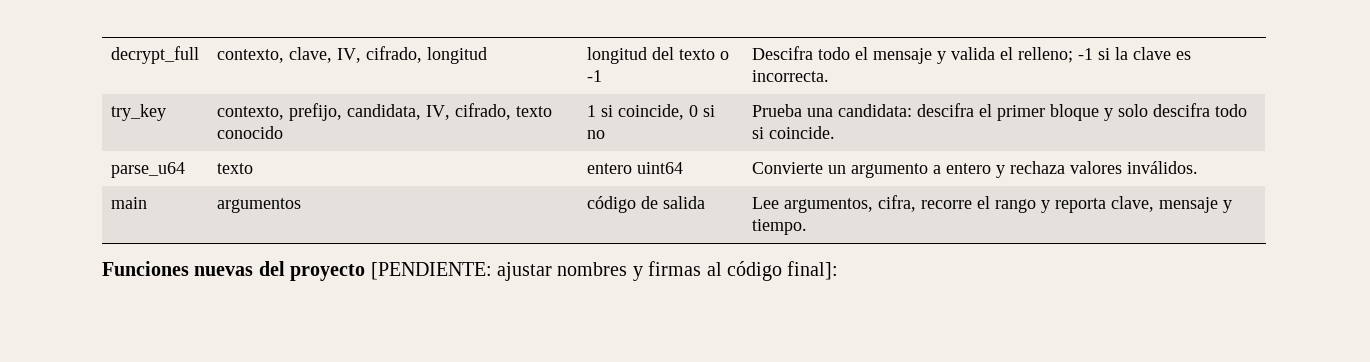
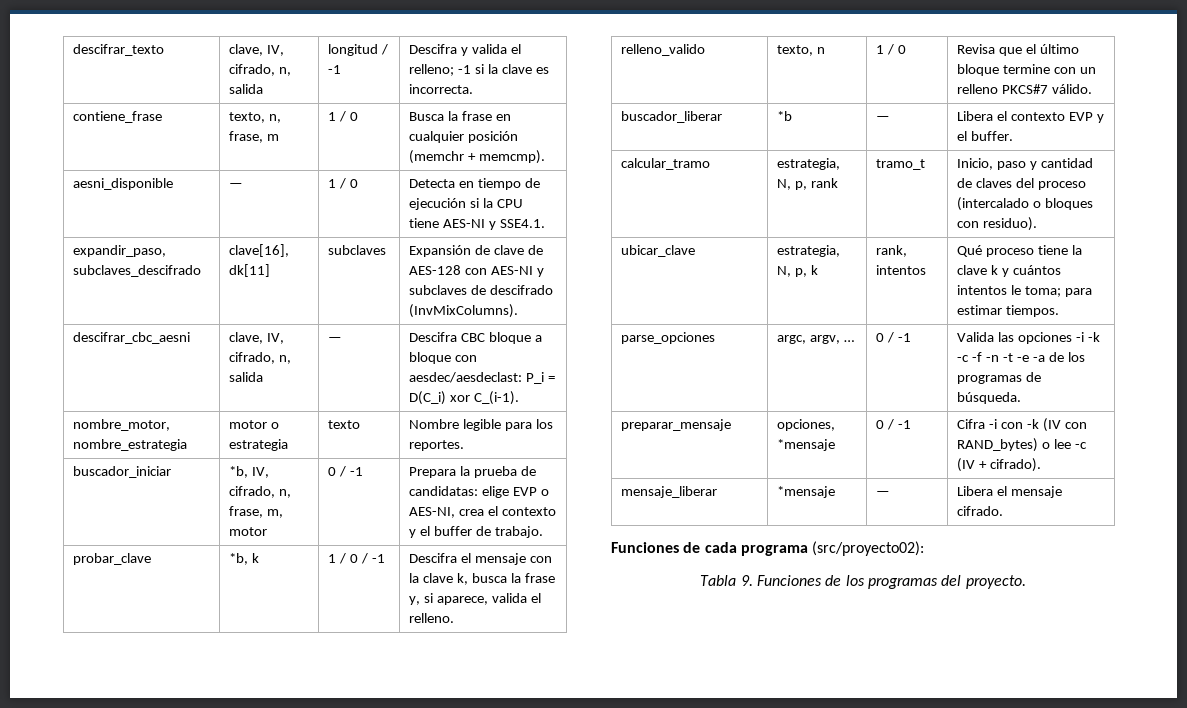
- decrypt_full | contexto, clave, IV, cifrado, longitud | longitud del texto o -1 | Descifra todo el mensaje y valida el relleno; -1 si la clave es incorrecta.
+ descifrar_texto | clave, IV, cifrado, n, salida | longitud / -1 | Descifra y valida el relleno; -1 si la clave es incorrecta.
- try_key | contexto, prefijo, candidata, IV, cifrado, texto conocido | 1 si coincide, 0 si no | Prueba una candidata: descifra el primer bloque y solo descifra todo si coincide.
- parse_u64 | texto | entero uint64 | Convierte un argumento a entero y rechaza valores inválidos.
- main | argumentos | código de salida | Lee argumentos, cifra, recorre el rango y reporta clave, mensaje y tiempo.
- Funciones nuevas del proyecto [PENDIENTE: ajustar nombres y firmas al código final]:
+ contiene_frase | texto, n, frase, m | 1 / 0 | Busca la frase en cualquier posición (memchr + memcmp).
+ aesni_disponible | — | 1 / 0 | Detecta en tiempo de ejecución si la CPU tiene AES-NI y SSE4.1.
+ expandir_paso, subclaves_descifrado | clave[16], dk[11] | subclaves | Expansión de clave de AES-128 con AES-NI y subclaves de descifrado (InvMixColumns).
+ descifrar_cbc_aesni | clave, IV, cifrado, n, salida | — | Descifra CBC bloque a bloque con aesdec/aesdeclast: P_i = D(C_i) xor C_(i-1).
+ nombre_motor, nombre_estrategia | motor o estrategia | texto | Nombre legible para los reportes.
+ buscador_iniciar | *b, IV, cifrado, n, frase, m, motor | 0 / -1 | Prepara la prueba de candidatas: elige EVP o AES-NI, crea el contexto y el buffer de trabajo.
+ probar_clave | *b, k | 1 / 0 / -1 | Descifra el mensaje con la clave k, busca la frase y, si aparece, valida el relleno.
+ relleno_valido | texto, n | 1 / 0 | Revisa que el último bloque termine con un relleno PKCS#7 válido.
+ buscador_liberar | *b | — | Libera el contexto EVP y el buffer.
+ calcular_tramo | estrategia, N, p, rank | tramo_t | Inicio, paso y cantidad de claves del proceso (intercalado o bloques con residuo).
+ ubicar_clave | estrategia, N, p, k | rank, intentos | Qué proceso tiene la clave k y cuántos intentos le toma; para estimar tiempos.
+ parse_opciones | argc, argv, … | 0 / -1 | Valida las opciones -i -k -c -f -n -t -e -a de los programas de búsqueda.
+ preparar_mensaje | opciones, *mensaje | 0 / -1 | Cifra -i con -k (IV con RAND_bytes) o lee -c (IV + cifrado).
+ mensaje_liberar | *mensaje | — | Libera el mensaje cifrado.
+ Funciones de cada programa (src/proyecto02):
+ Tabla 9. Funciones de los programas del proyecto.

